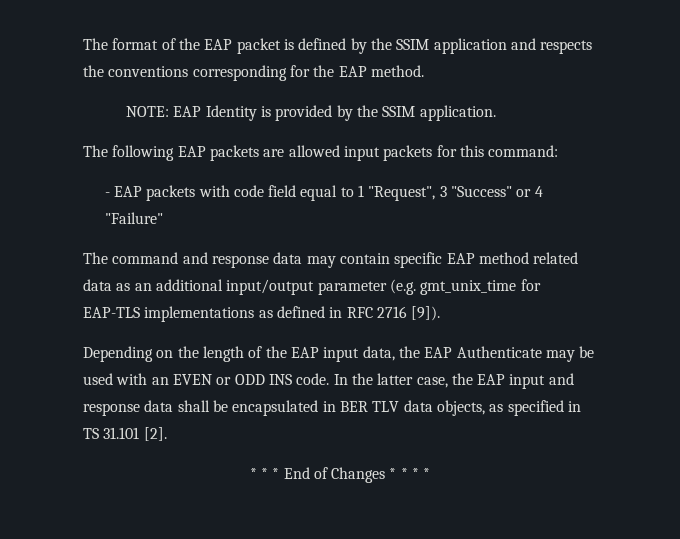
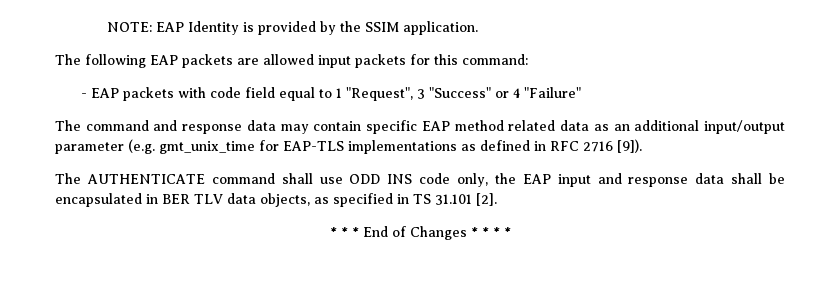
- The format of the EAP packet is defined by the SSIM application and respects the conventions corresponding for the EAP method.
- Depending on the length of the EAP input data, the EAP Authenticate may be used with an EVEN or ODD INS code. In the latter case, the EAP input and response data shall be encapsulated in BER TLV data objects, as specified in TS 31.101 [2].
+ The AUTHENTICATE command shall use ODD INS code only, the EAP input and response data shall be encapsulated in BER TLV data objects, as specified in TS 31.101 [2].

